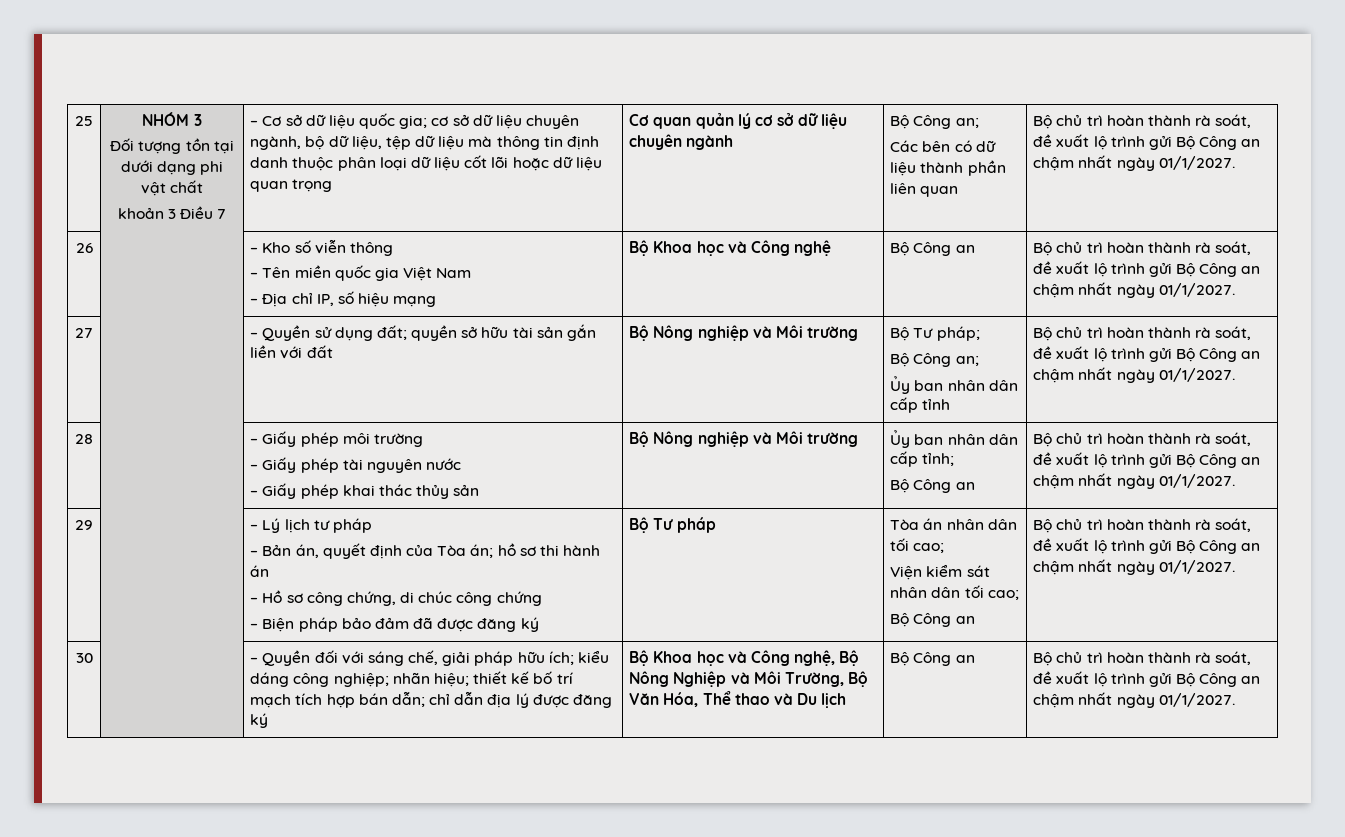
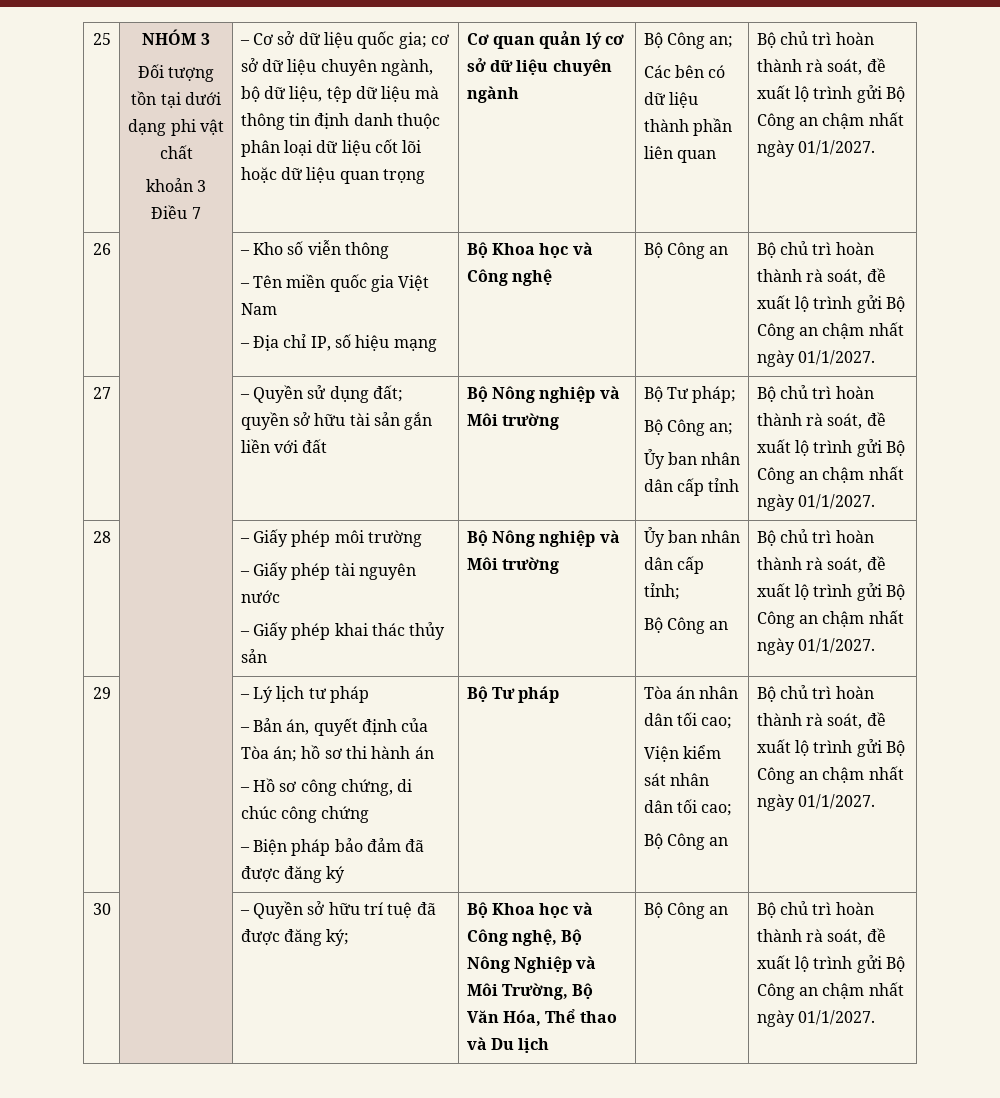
- – Quyền đối với sáng chế, giải pháp hữu ích; kiểu dáng công nghiệp; nhãn hiệu; thiết kế bố trí mạch tích hợp bán dẫn; chỉ dẫn địa lý được đăng ký
+ – Quyền sở hữu trí tuệ đã được đăng ký;

